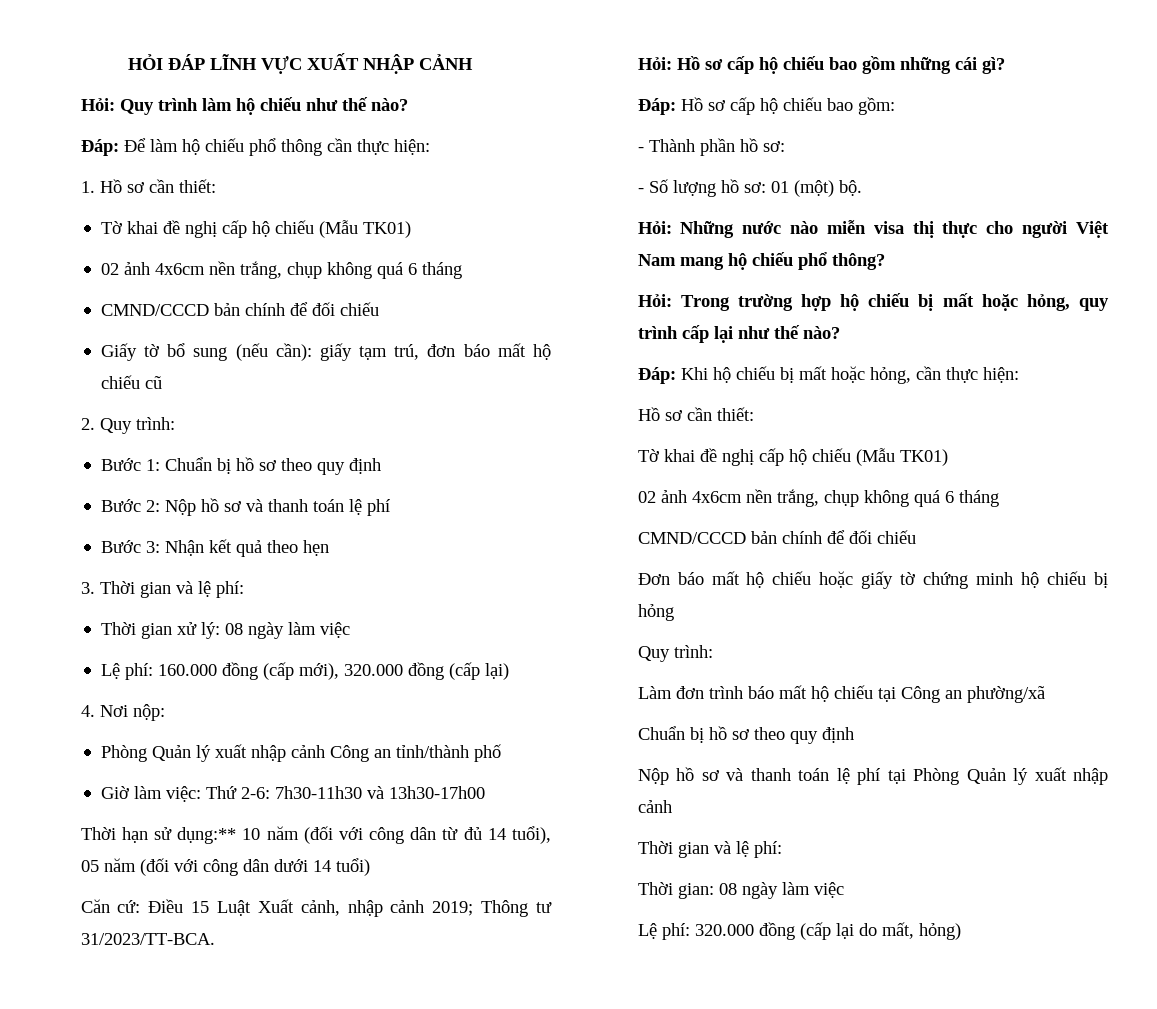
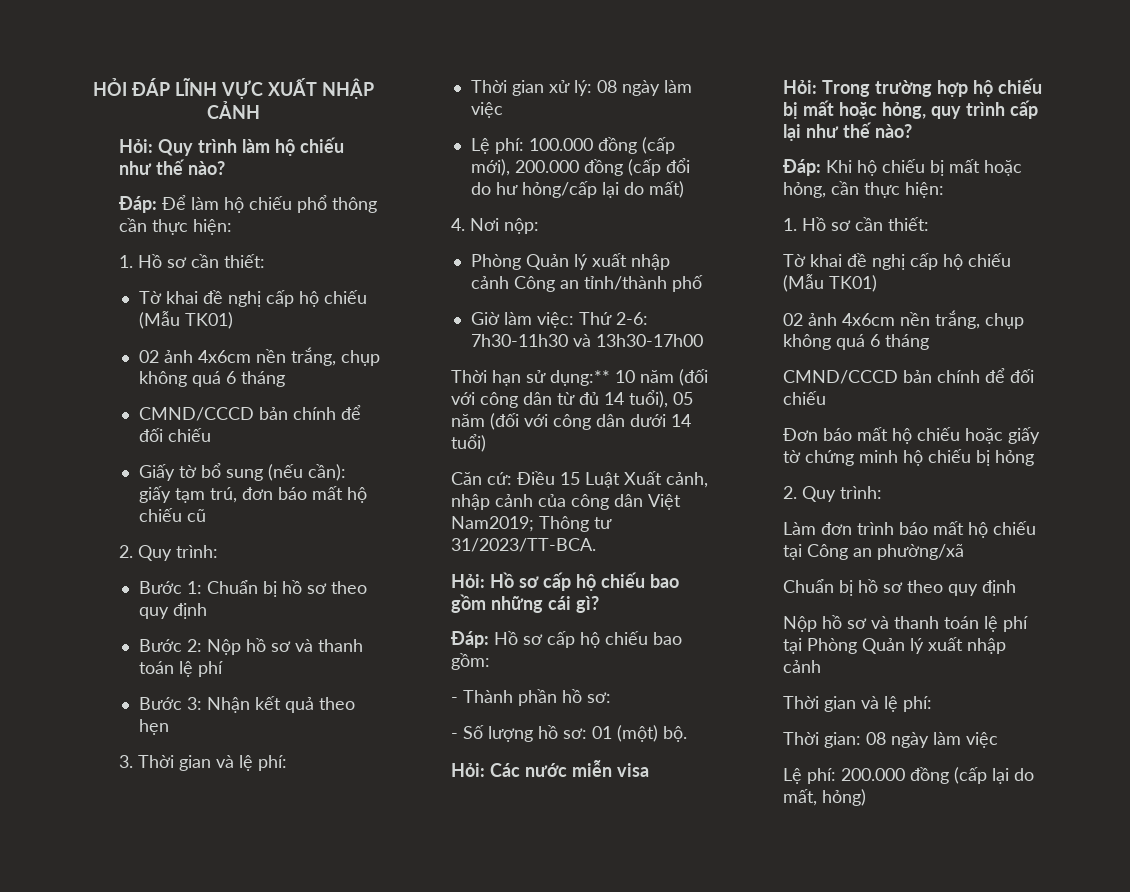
- Lệ phí: 160.000 đồng (cấp mới), 320.000 đồng (cấp lại)
+ Lệ phí: 100.000 đồng (cấp mới), 200.000 đồng (cấp đổi do hư hỏng/cấp lại do mất)
- Căn cứ: Điều 15 Luật Xuất cảnh, nhập cảnh 2019; Thông tư 31/2023/TT-BCA.
+ Căn cứ: Điều 15 Luật Xuất cảnh, nhập cảnh của công dân Việt Nam2019; Thông tư 31/2023/TT-BCA.
- Hỏi: Những nước nào miễn visa thị thực cho người Việt Nam mang hộ chiếu phổ thông?
+ Hỏi: Các nước miễn visa
  Đáp: Khi hộ chiếu bị mất hoặc hỏng, cần thực hiện:
- Hồ sơ cần thiết:
+ 1. Hồ sơ cần thiết:
  Đơn báo mất hộ chiếu hoặc giấy tờ chứng minh hộ chiếu bị hỏng
- Quy trình:
+ 2. Quy trình:
- Lệ phí: 320.000 đồng (cấp lại do mất, hỏng)
+ Lệ phí: 200.000 đồng (cấp lại do mất, hỏng)

